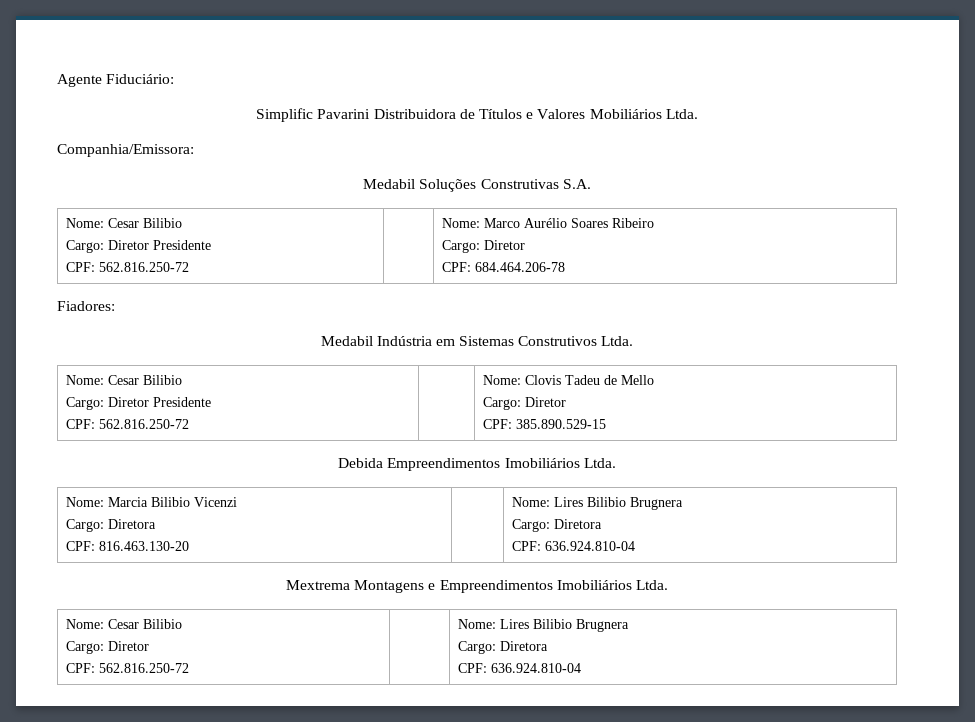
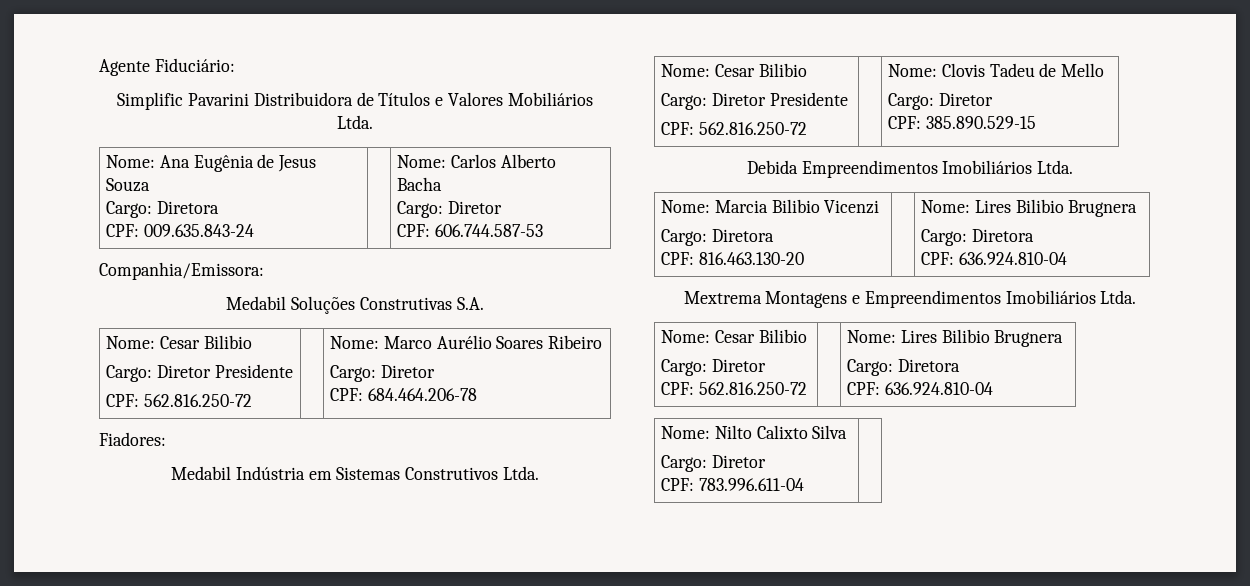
+ Nome: Ana Eugênia de Jesus Souza
+ Cargo: Diretora
+ CPF: 009.635.843-24 | | Nome: Carlos Alberto Bacha
+ Cargo: Diretor
+ CPF: 606.744.587-53
+ Nome: Nilto Calixto Silva
+ Cargo: Diretor
+ CPF: 783.996.611-04 |

